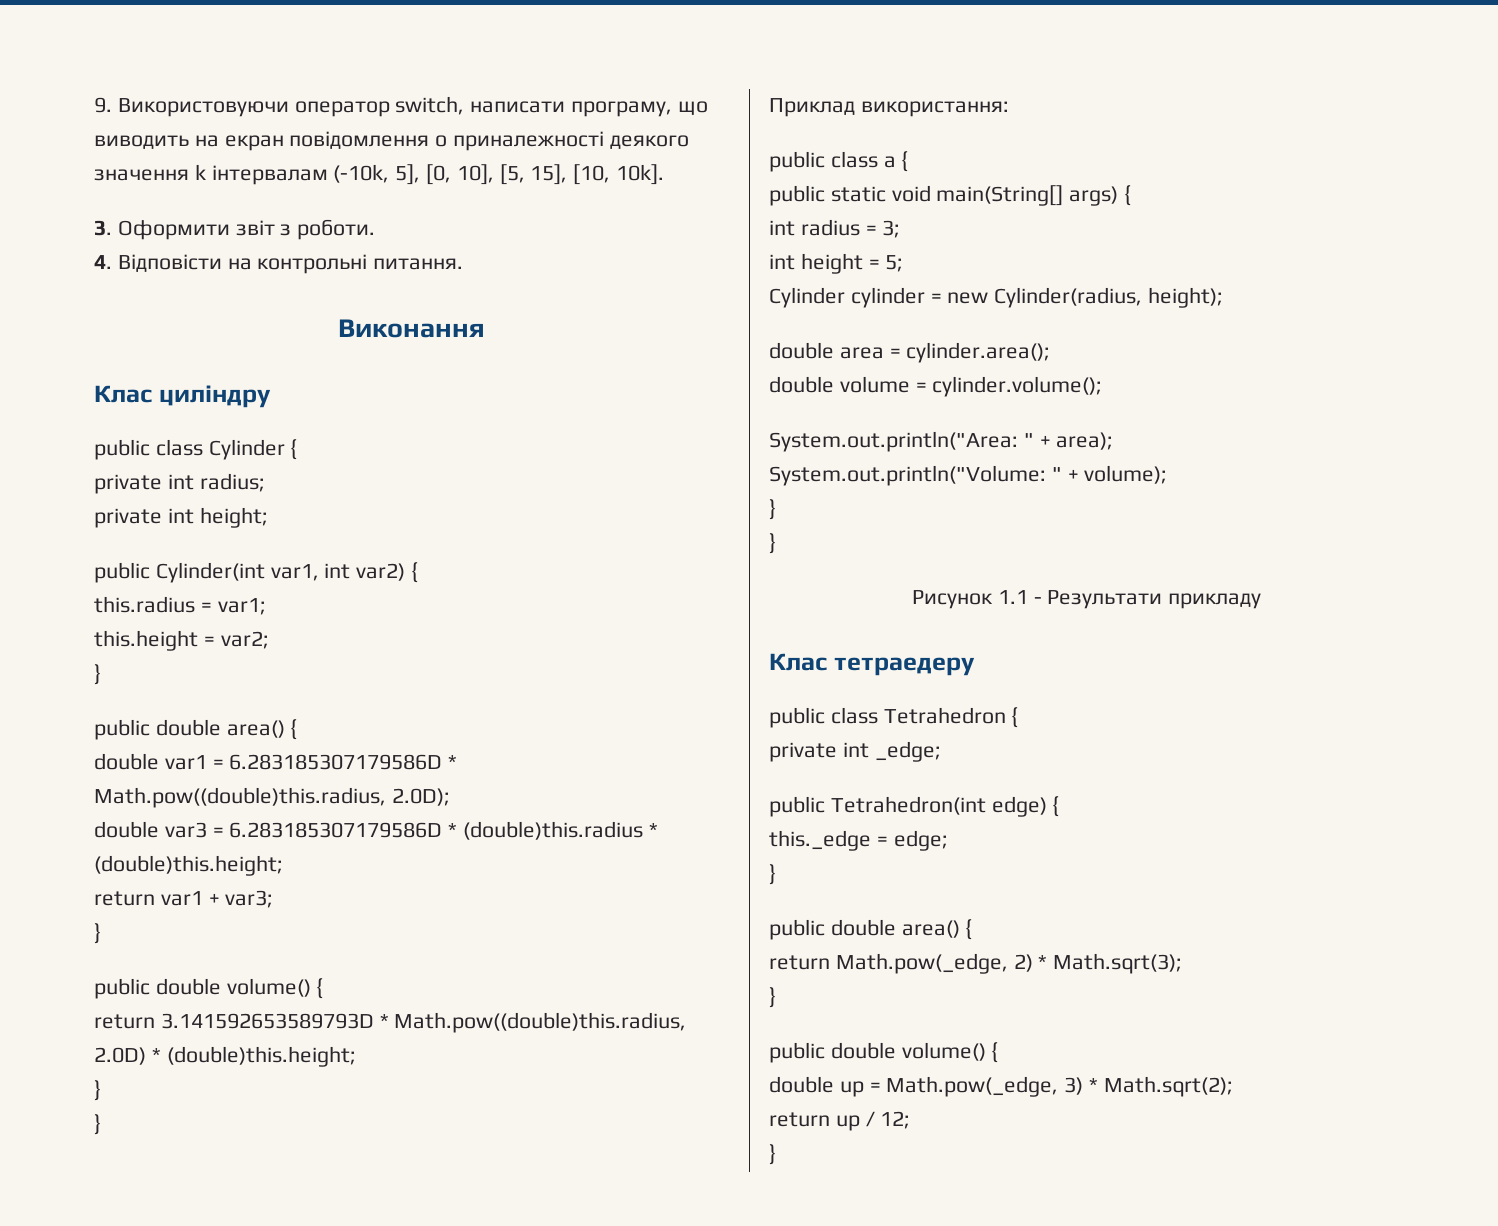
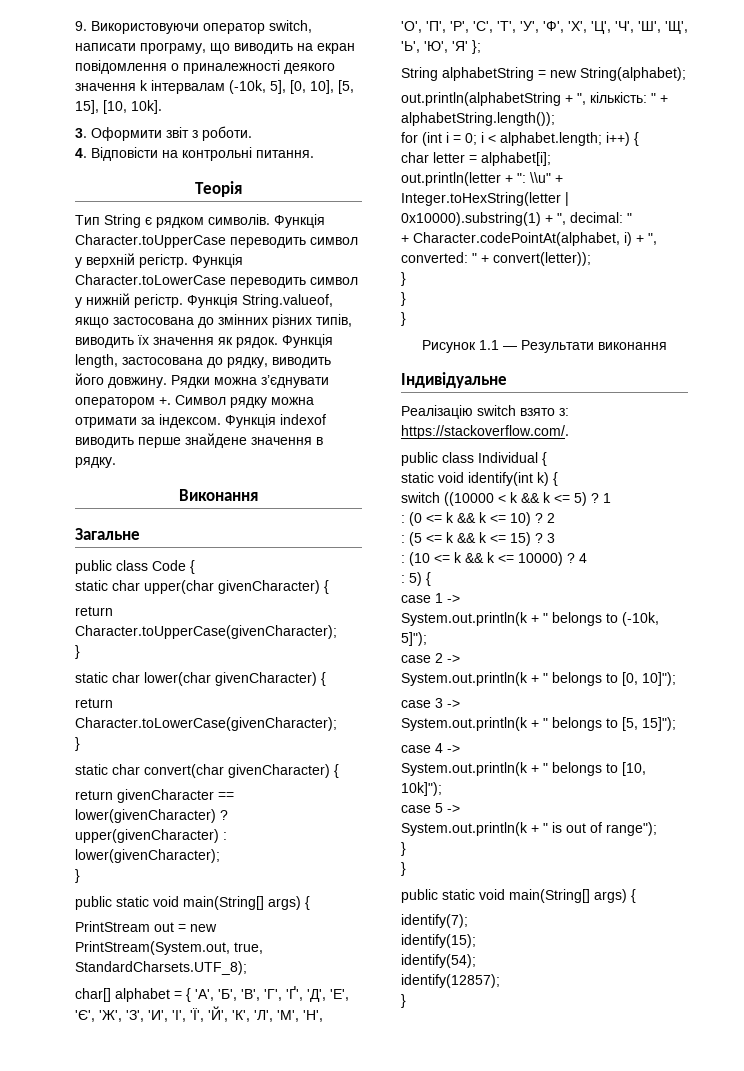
+ Теорія
+ Тип String є рядком символів. Функція Character.toUpperCase переводить символ у верхній регістр. Функція Character.toLowerCase переводить символ у нижній регістр. Функція String.valueof, якщо застосована до змінних різних типів, виводить їх значення як рядок. Функція length, застосована до рядку, виводить його довжину. Рядки можна з’єднувати оператором +. Символ рядку можна отримати за індексом. Функція indexof виводить перше знайдене значення в рядку.
- Клас циліндру
- public class Cylinder {
- private int radius;
- private int height;
- public Cylinder(int var1, int var2) {
- this.radius = var1;
- this.height = var2;
+ Загальне
+ public class Code {
+ static char upper(char givenCharacter) {
+ return Character.toUpperCase(givenCharacter);
  }
- public double area() {
- double var1 = 6.283185307179586D * Math.pow((double)this.radius, 2.0D);
- double var3 = 6.283185307179586D * (double)this.radius * (double)this.height;
- return var1 + var3;
+ static char lower(char givenCharacter) {
+ return Character.toLowerCase(givenCharacter);
  }
- public double volume() {
- return 3.141592653589793D * Math.pow((double)this.radius, 2.0D) * (double)this.height;
+ static char convert(char givenCharacter) {
+ return givenCharacter == lower(givenCharacter) ? upper(givenCharacter) : lower(givenCharacter);
+ }
+ public static void main(String[] args) {
+ PrintStream out = new PrintStream(System.out, true, StandardCharsets.UTF_8);
+ char[] alphabet = { 'А', 'Б', 'В', 'Г', 'Ґ', 'Д', 'Е', 'Є', 'Ж', 'З', 'И', 'І', 'Ї', 'Й', 'К', 'Л', 'М', 'Н',
+ 'О', 'П', 'Р', 'С', 'Т', 'У', 'Ф', 'Х', 'Ц', 'Ч', 'Ш', 'Щ', 'Ь', 'Ю', 'Я' };
+ String alphabetString = new String(alphabet);
+ out.println(alphabetString + ", кількість: " + alphabetString.length());
+ for (int i = 0; i < alphabet.length; i++) {
+ char letter = alphabet[i];
+ out.println(letter + ": \\u" + Integer.toHexString(letter | 0x10000).substring(1) + ", decimal: "
+ + Character.codePointAt(alphabet, i) + ", converted: " + convert(letter));
  }
  }
- Приклад використання:
- public class a {
- public static void main(String[] args) {
- int radius = 3;
- int height = 5;
- Cylinder cylinder = new Cylinder(radius, height);
- double area = cylinder.area();
- double volume = cylinder.volume();
- System.out.println("Area: " + area);
- System.out.println("Volume: " + volume);
+ }
+ Рисунок 1.1 — Результати виконання
+ Індивідуальне
+ Реалізацію switch взято з: https://stackoverflow.com/.
+ public class Individual {
+ static void identify(int k) {
+ switch ((10000 < k && k <= 5) ? 1
+ : (0 <= k && k <= 10) ? 2
+ : (5 <= k && k <= 15) ? 3
+ : (10 <= k && k <= 10000) ? 4
+ : 5) {
+ case 1 ->
+ System.out.println(k + " belongs to (-10k, 5]");
+ case 2 ->
+ System.out.println(k + " belongs to [0, 10]");
+ case 3 ->
+ System.out.println(k + " belongs to [5, 15]");
+ case 4 ->
+ System.out.println(k + " belongs to [10, 10k]");
+ case 5 ->
+ System.out.println(k + " is out of range");
  }
  }
- Рисунок 1.1 - Результати прикладу
- Клас тетраедеру
- public class Tetrahedron {
- private int _edge;
- public Tetrahedron(int edge) {
- this._edge = edge;
- }
- public double area() {
- return Math.pow(_edge, 2) * Math.sqrt(3);
- }
- public double volume() {
- double up = Math.pow(_edge, 3) * Math.sqrt(2);
- return up / 12;
+ public static void main(String[] args) {
+ identify(7);
+ identify(15);
+ identify(54);
+ identify(12857);

